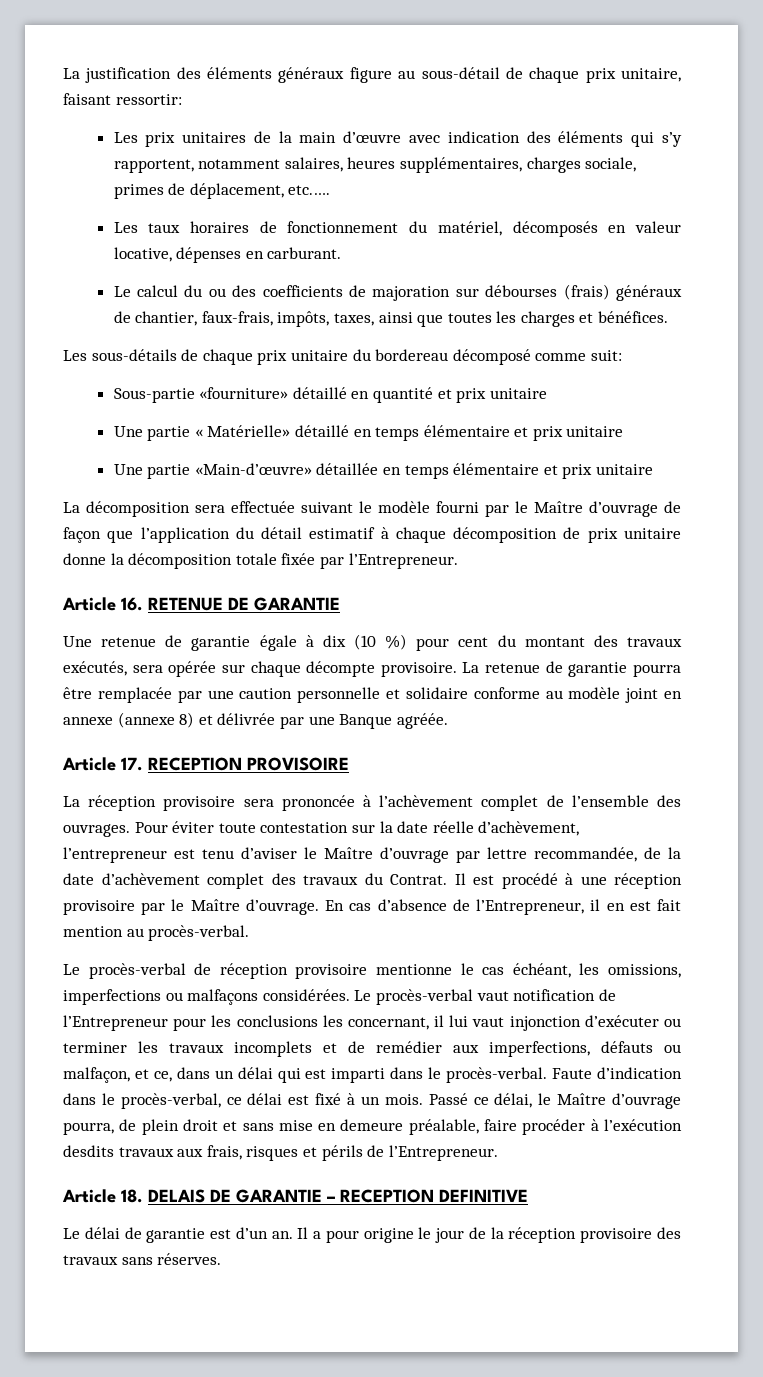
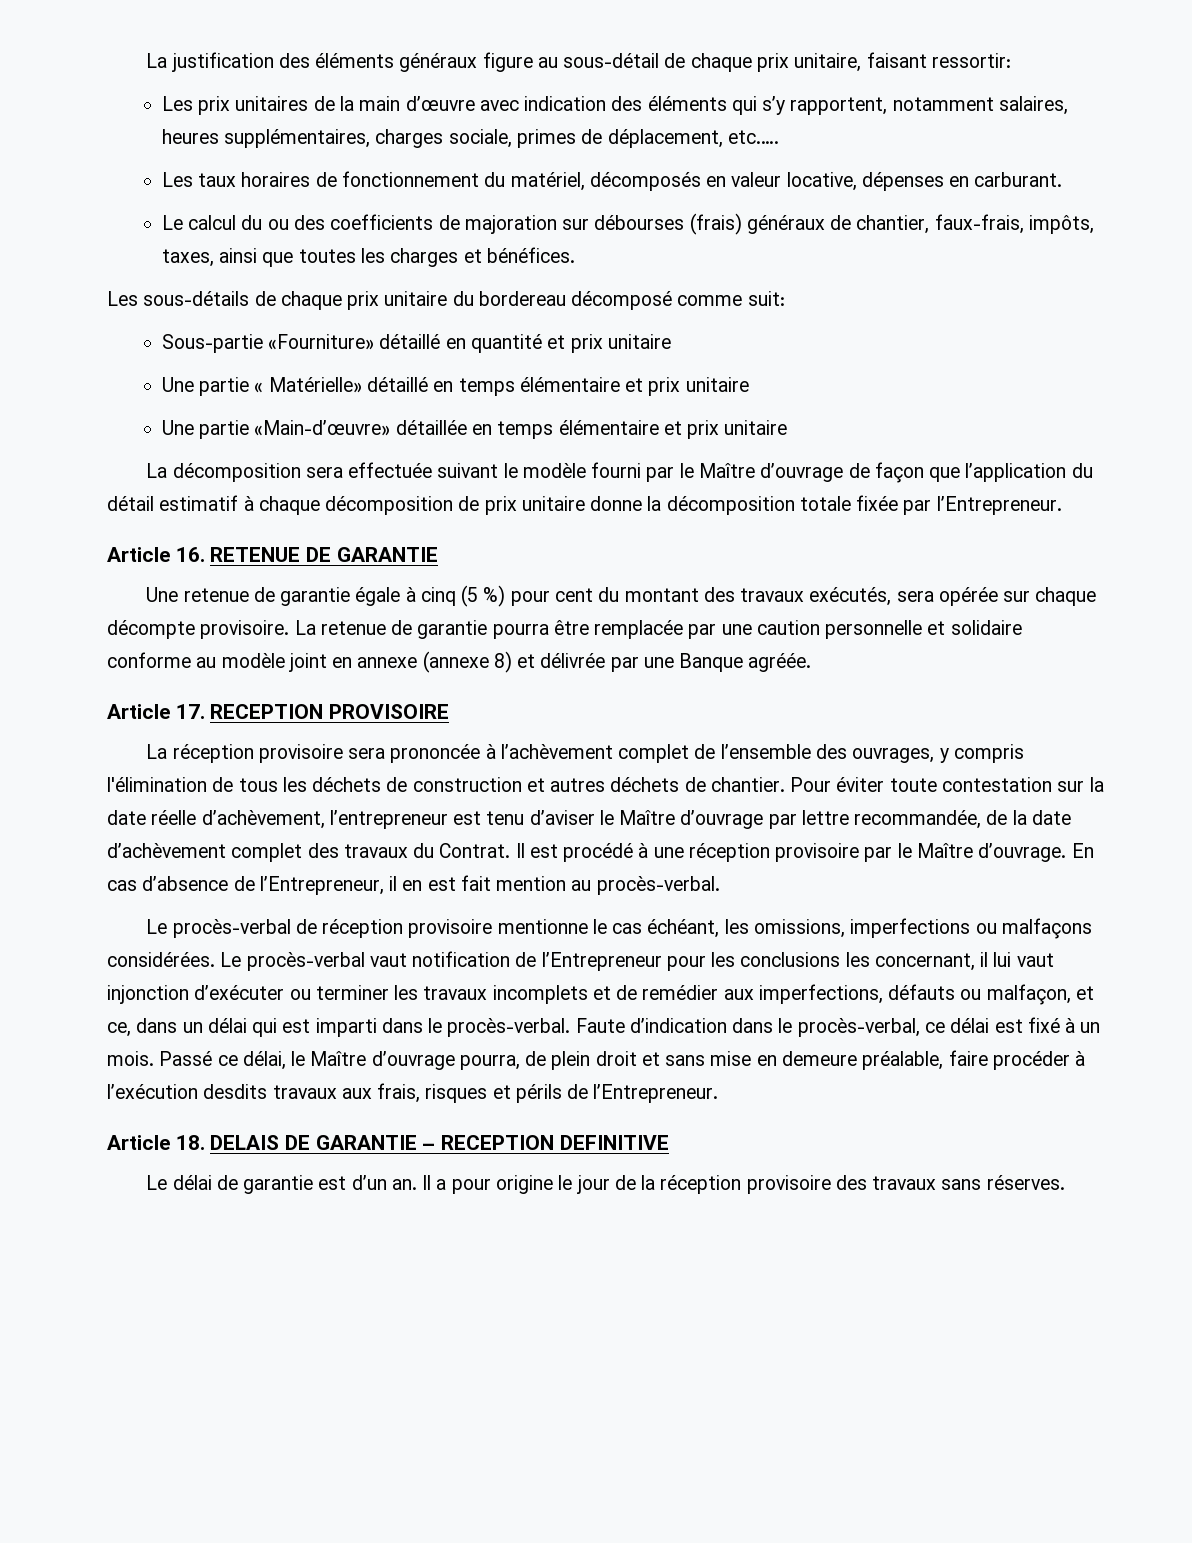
- Sous-partie «fourniture» détaillé en quantité et prix unitaire
+ Sous-partie «Fourniture» détaillé en quantité et prix unitaire
- Une retenue de garantie égale à dix (10 %) pour cent du montant des travaux exécutés, sera opérée sur chaque décompte provisoire.
+ Une retenue de garantie égale à cinq (5 %) pour cent du montant des travaux exécutés, sera opérée sur chaque décompte provisoire.
- La réception provisoire sera prononcée à l’achèvement complet de l’ensemble des ouvrages.
+ La réception provisoire sera prononcée à l’achèvement complet de l’ensemble des ouvrages, y compris l'élimination de tous les déchets de construction et autres déchets de chantier.

